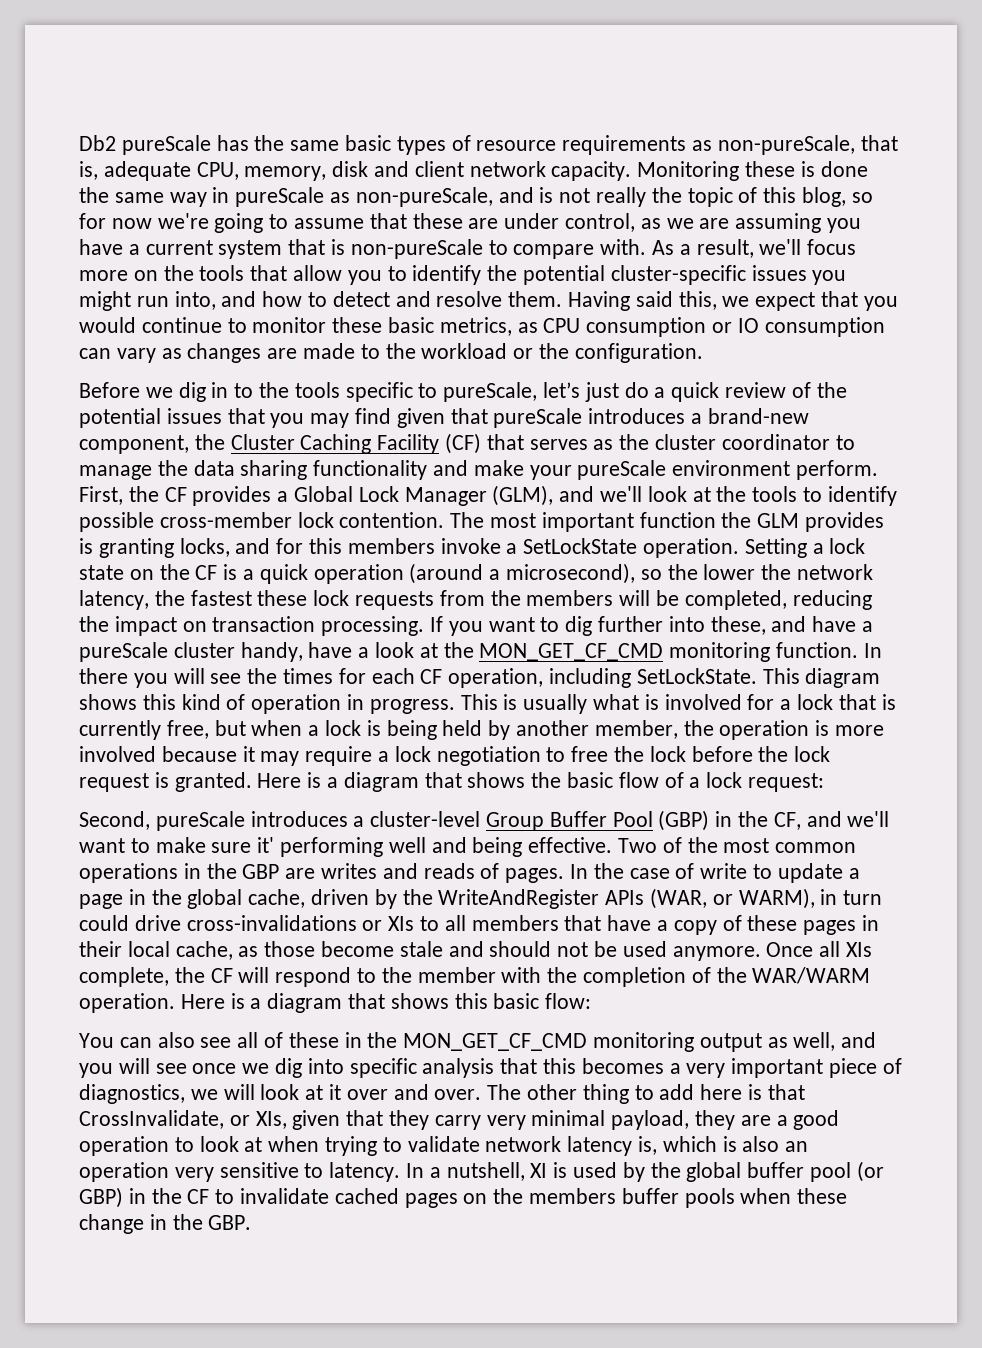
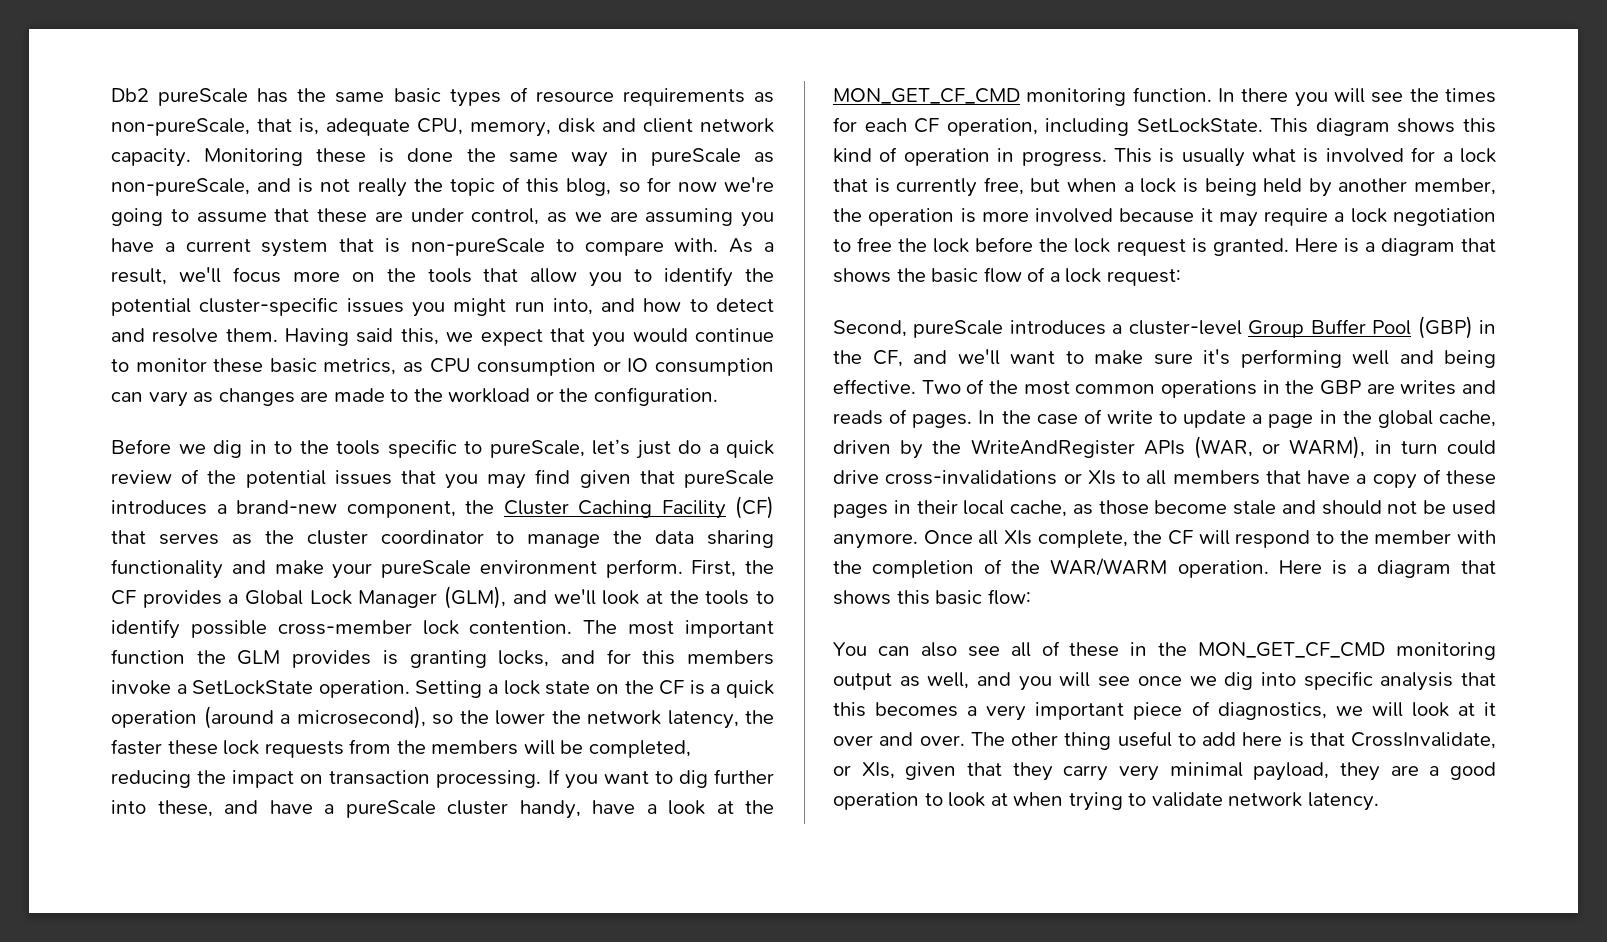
- Setting a lock state on the CF is a quick operation (around a microsecond), so the lower the network latency, the fastest these lock requests from the members will be completed, reducing the impact on transaction processing.
+ Setting a lock state on the CF is a quick operation (around a microsecond), so the lower the network latency, the faster these lock requests from the members will be completed, reducing the impact on transaction processing.
- Second, pureScale introduces a cluster-level Group Buffer Pool (GBP) in the CF, and we'll want to make sure it' performing well and being effective.
+ Second, pureScale introduces a cluster-level Group Buffer Pool (GBP) in the CF, and we'll want to make sure it's performing well and being effective.
- The other thing to add here is that CrossInvalidate, or XIs, given that they carry very minimal payload, they are a good operation to look at when trying to validate network latency is, which is also an operation very sensitive to latency. In a nutshell, XI is used by the global buffer pool (or GBP) in the CF to invalidate cached pages on the members buffer pools when these change in the GBP.
+ The other thing useful to add here is that CrossInvalidate, or XIs, given that they carry very minimal payload, they are a good operation to look at when trying to validate network latency.

